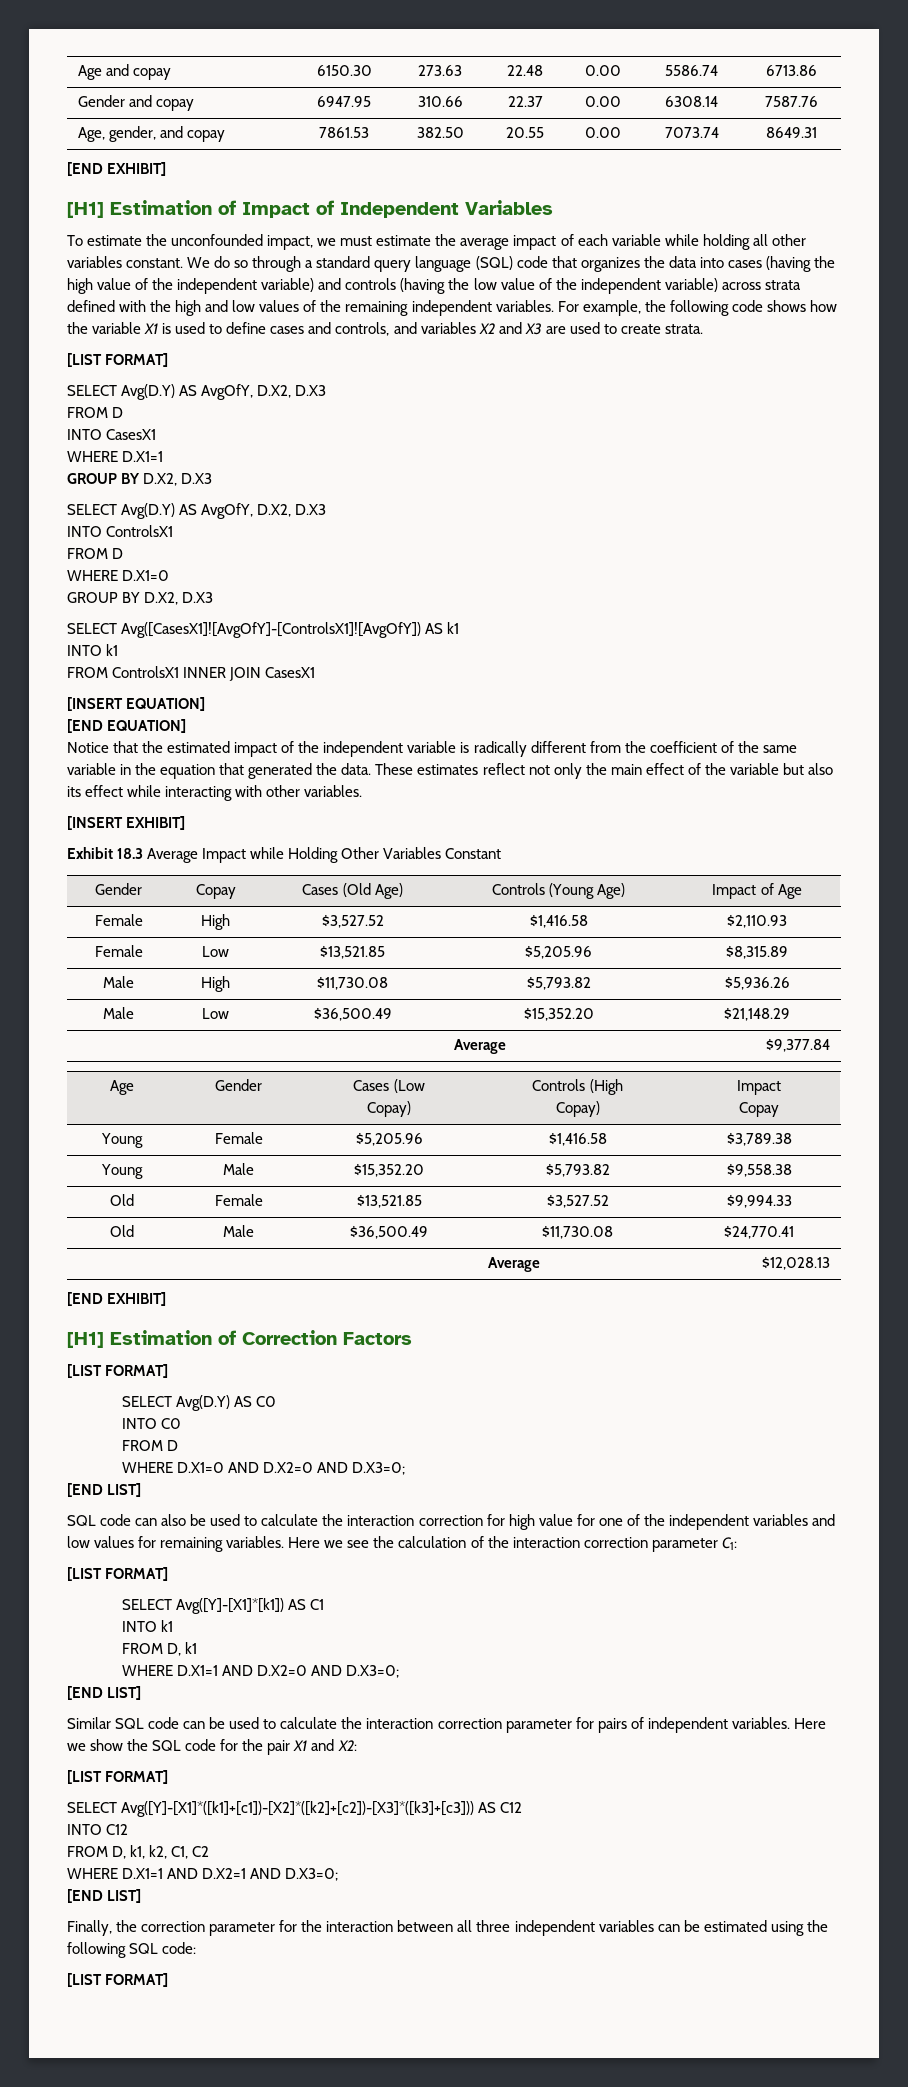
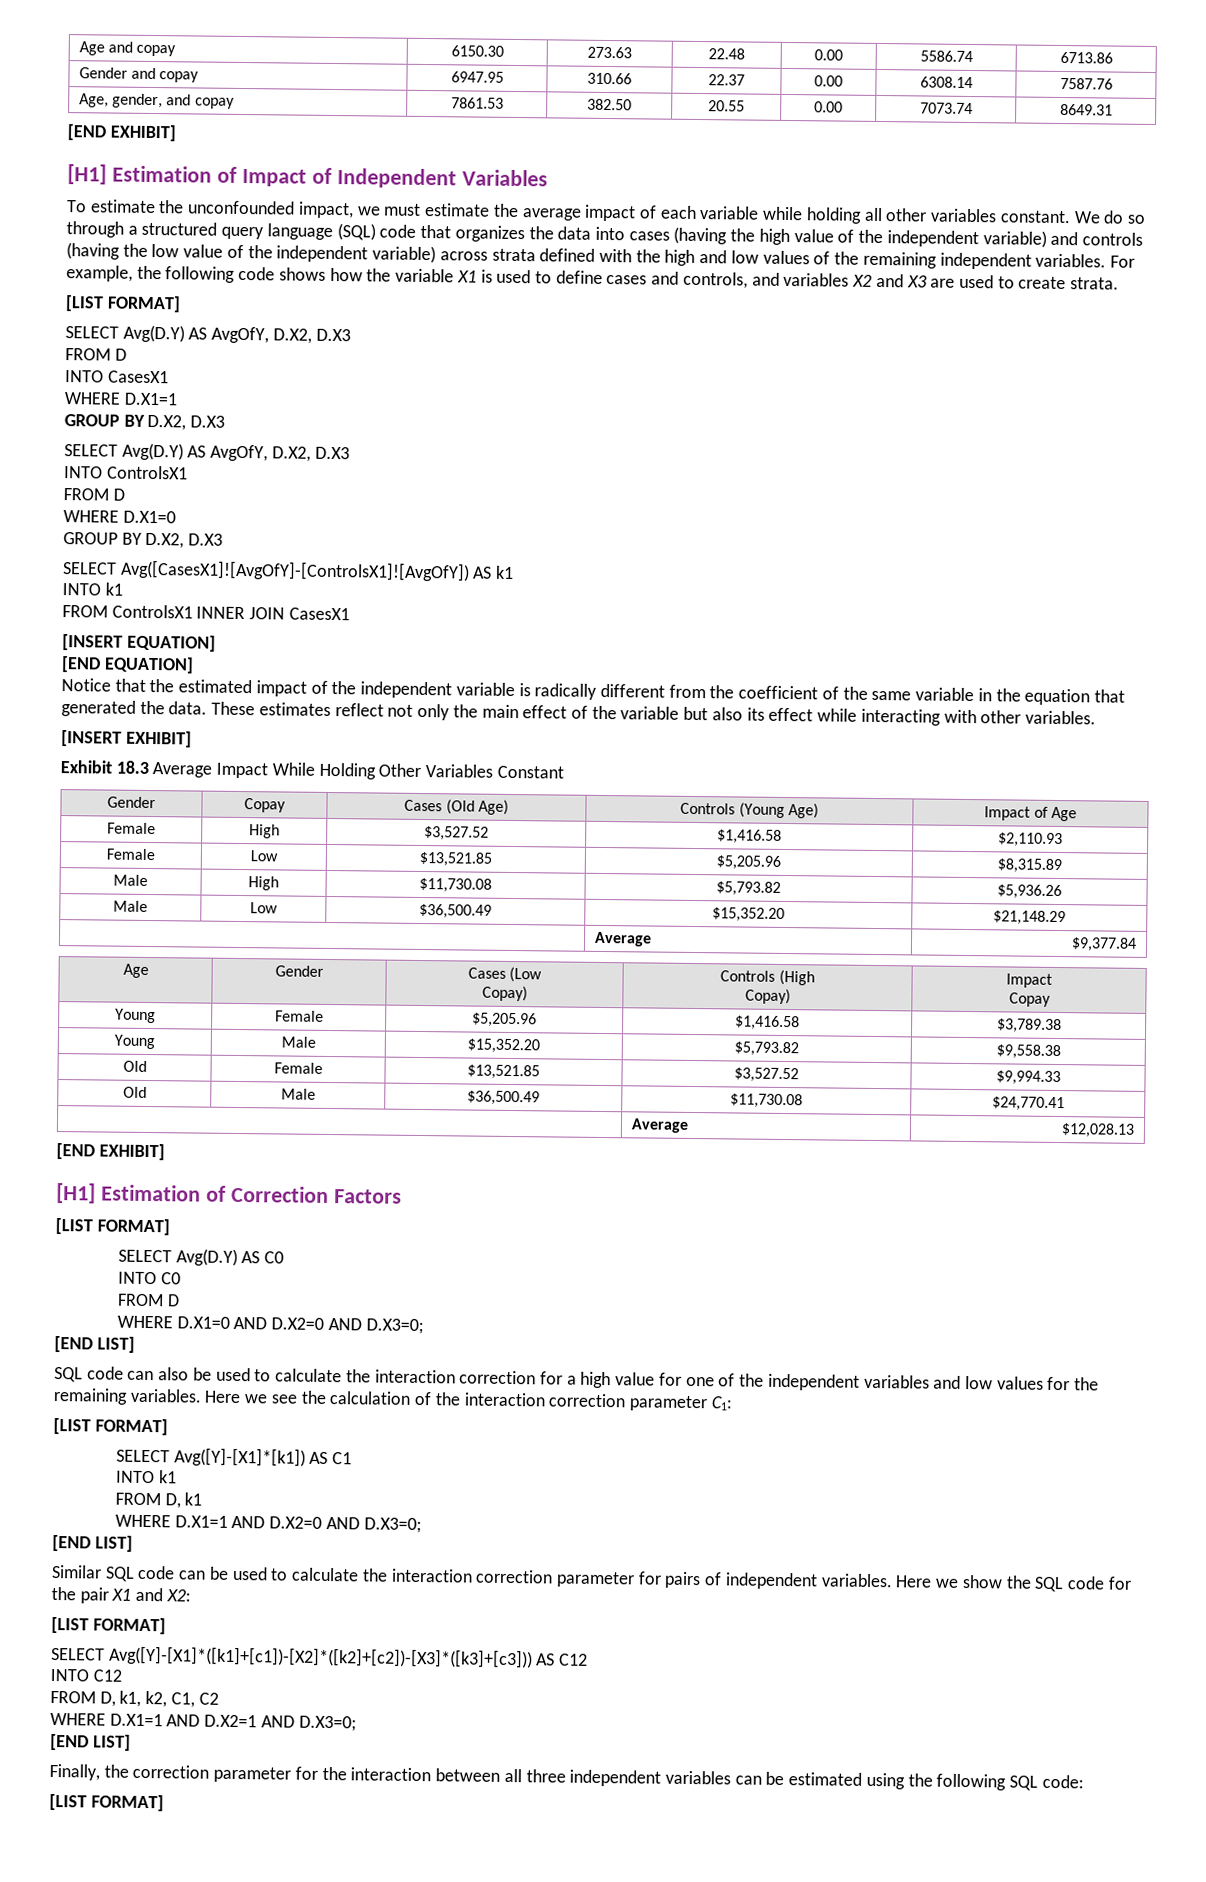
- We do so through a standard query language (SQL) code that organizes the data into cases (having the high value of the independent variable) and controls (having the low value of the independent variable) across strata defined with the high and low values of the remaining independent variables.
+ We do so through a structured query language (SQL) code that organizes the data into cases (having the high value of the independent variable) and controls (having the low value of the independent variable) across strata defined with the high and low values of the remaining independent variables.
- Exhibit 18.3 Average Impact while Holding Other Variables Constant
+ Exhibit 18.3 Average Impact While Holding Other Variables Constant
- SQL code can also be used to calculate the interaction correction for high value for one of the independent variables and low values for remaining variables.
+ SQL code can also be used to calculate the interaction correction for a high value for one of the independent variables and low values for the remaining variables.

